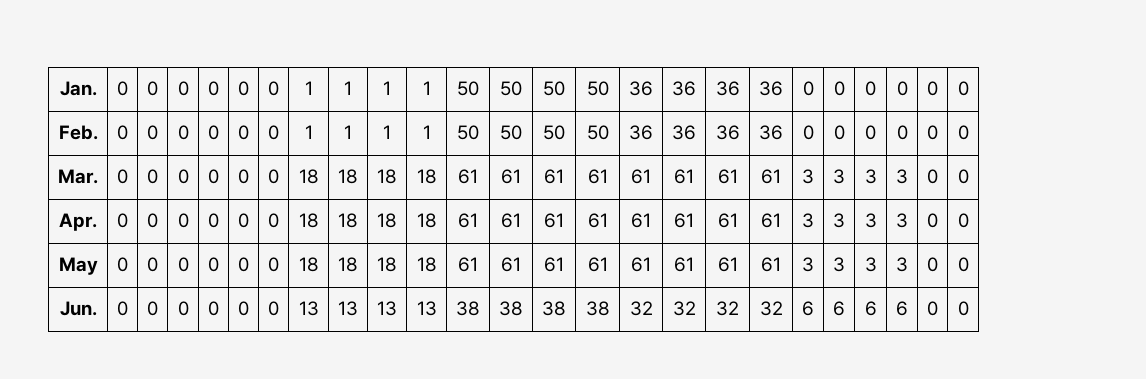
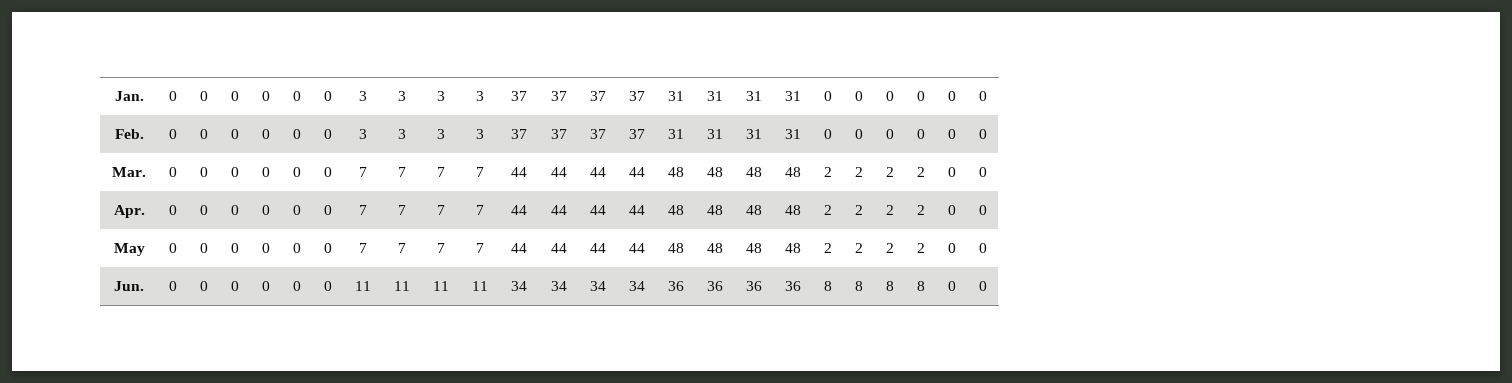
- Jan. | 0 | 0 | 0 | 0 | 0 | 0 | 1 | 1 | 1 | 1 | 50 | 50 | 50 | 50 | 36 | 36 | 36 | 36 | 0 | 0 | 0 | 0 | 0 | 0
+ Jan. | 0 | 0 | 0 | 0 | 0 | 0 | 3 | 3 | 3 | 3 | 37 | 37 | 37 | 37 | 31 | 31 | 31 | 31 | 0 | 0 | 0 | 0 | 0 | 0
- Feb. | 0 | 0 | 0 | 0 | 0 | 0 | 1 | 1 | 1 | 1 | 50 | 50 | 50 | 50 | 36 | 36 | 36 | 36 | 0 | 0 | 0 | 0 | 0 | 0
+ Feb. | 0 | 0 | 0 | 0 | 0 | 0 | 3 | 3 | 3 | 3 | 37 | 37 | 37 | 37 | 31 | 31 | 31 | 31 | 0 | 0 | 0 | 0 | 0 | 0
- Mar. | 0 | 0 | 0 | 0 | 0 | 0 | 18 | 18 | 18 | 18 | 61 | 61 | 61 | 61 | 61 | 61 | 61 | 61 | 3 | 3 | 3 | 3 | 0 | 0
+ Mar. | 0 | 0 | 0 | 0 | 0 | 0 | 7 | 7 | 7 | 7 | 44 | 44 | 44 | 44 | 48 | 48 | 48 | 48 | 2 | 2 | 2 | 2 | 0 | 0
- Apr. | 0 | 0 | 0 | 0 | 0 | 0 | 18 | 18 | 18 | 18 | 61 | 61 | 61 | 61 | 61 | 61 | 61 | 61 | 3 | 3 | 3 | 3 | 0 | 0
+ Apr. | 0 | 0 | 0 | 0 | 0 | 0 | 7 | 7 | 7 | 7 | 44 | 44 | 44 | 44 | 48 | 48 | 48 | 48 | 2 | 2 | 2 | 2 | 0 | 0
- May | 0 | 0 | 0 | 0 | 0 | 0 | 18 | 18 | 18 | 18 | 61 | 61 | 61 | 61 | 61 | 61 | 61 | 61 | 3 | 3 | 3 | 3 | 0 | 0
+ May | 0 | 0 | 0 | 0 | 0 | 0 | 7 | 7 | 7 | 7 | 44 | 44 | 44 | 44 | 48 | 48 | 48 | 48 | 2 | 2 | 2 | 2 | 0 | 0
- Jun. | 0 | 0 | 0 | 0 | 0 | 0 | 13 | 13 | 13 | 13 | 38 | 38 | 38 | 38 | 32 | 32 | 32 | 32 | 6 | 6 | 6 | 6 | 0 | 0
+ Jun. | 0 | 0 | 0 | 0 | 0 | 0 | 11 | 11 | 11 | 11 | 34 | 34 | 34 | 34 | 36 | 36 | 36 | 36 | 8 | 8 | 8 | 8 | 0 | 0

